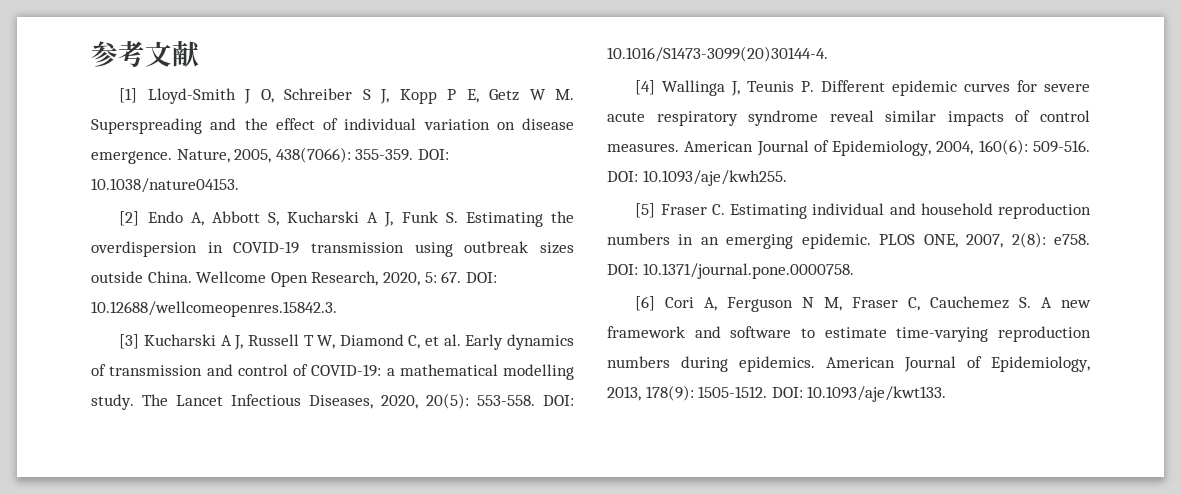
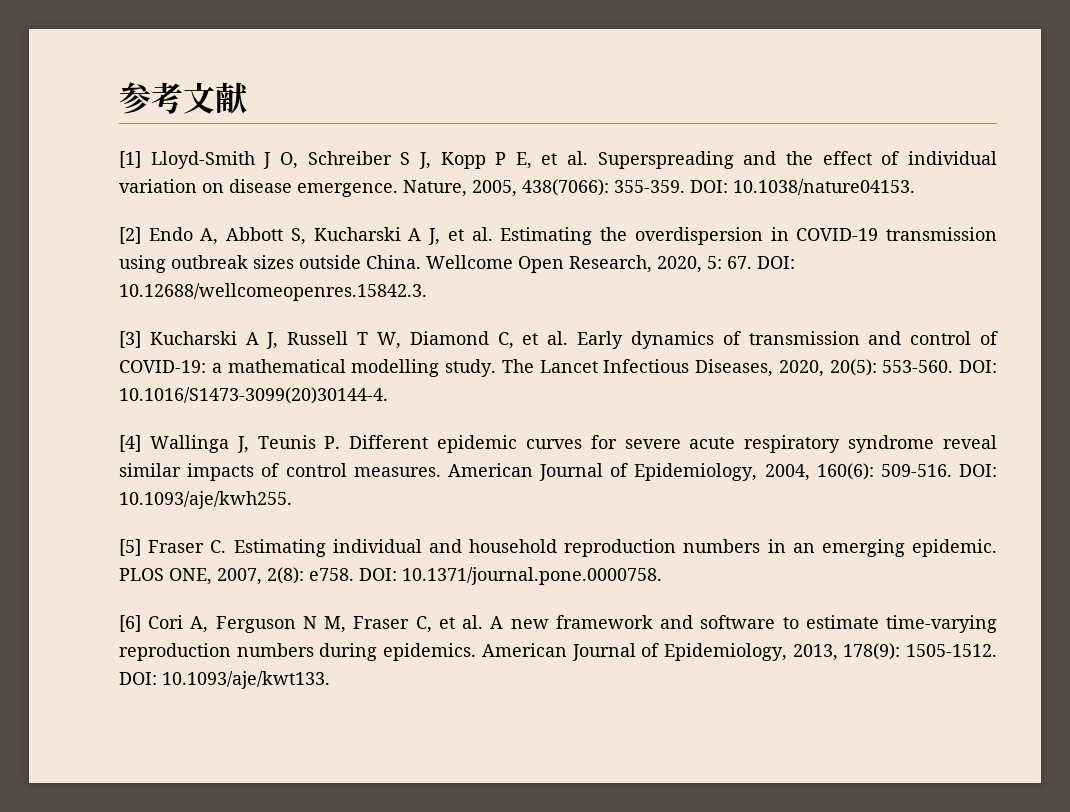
- [1] Lloyd-Smith J O, Schreiber S J, Kopp P E, Getz W M. Superspreading and the effect of individual variation on disease emergence.
+ [1] Lloyd-Smith J O, Schreiber S J, Kopp P E, et al. Superspreading and the effect of individual variation on disease emergence.
- [2] Endo A, Abbott S, Kucharski A J, Funk S. Estimating the overdispersion in COVID-19 transmission using outbreak sizes outside China.
+ [2] Endo A, Abbott S, Kucharski A J, et al. Estimating the overdispersion in COVID-19 transmission using outbreak sizes outside China.
- The Lancet Infectious Diseases, 2020, 20(5): 553-558.
+ The Lancet Infectious Diseases, 2020, 20(5): 553-560.
- [6] Cori A, Ferguson N M, Fraser C, Cauchemez S. A new framework and software to estimate time-varying reproduction numbers during epidemics.
+ [6] Cori A, Ferguson N M, Fraser C, et al. A new framework and software to estimate time-varying reproduction numbers during epidemics.

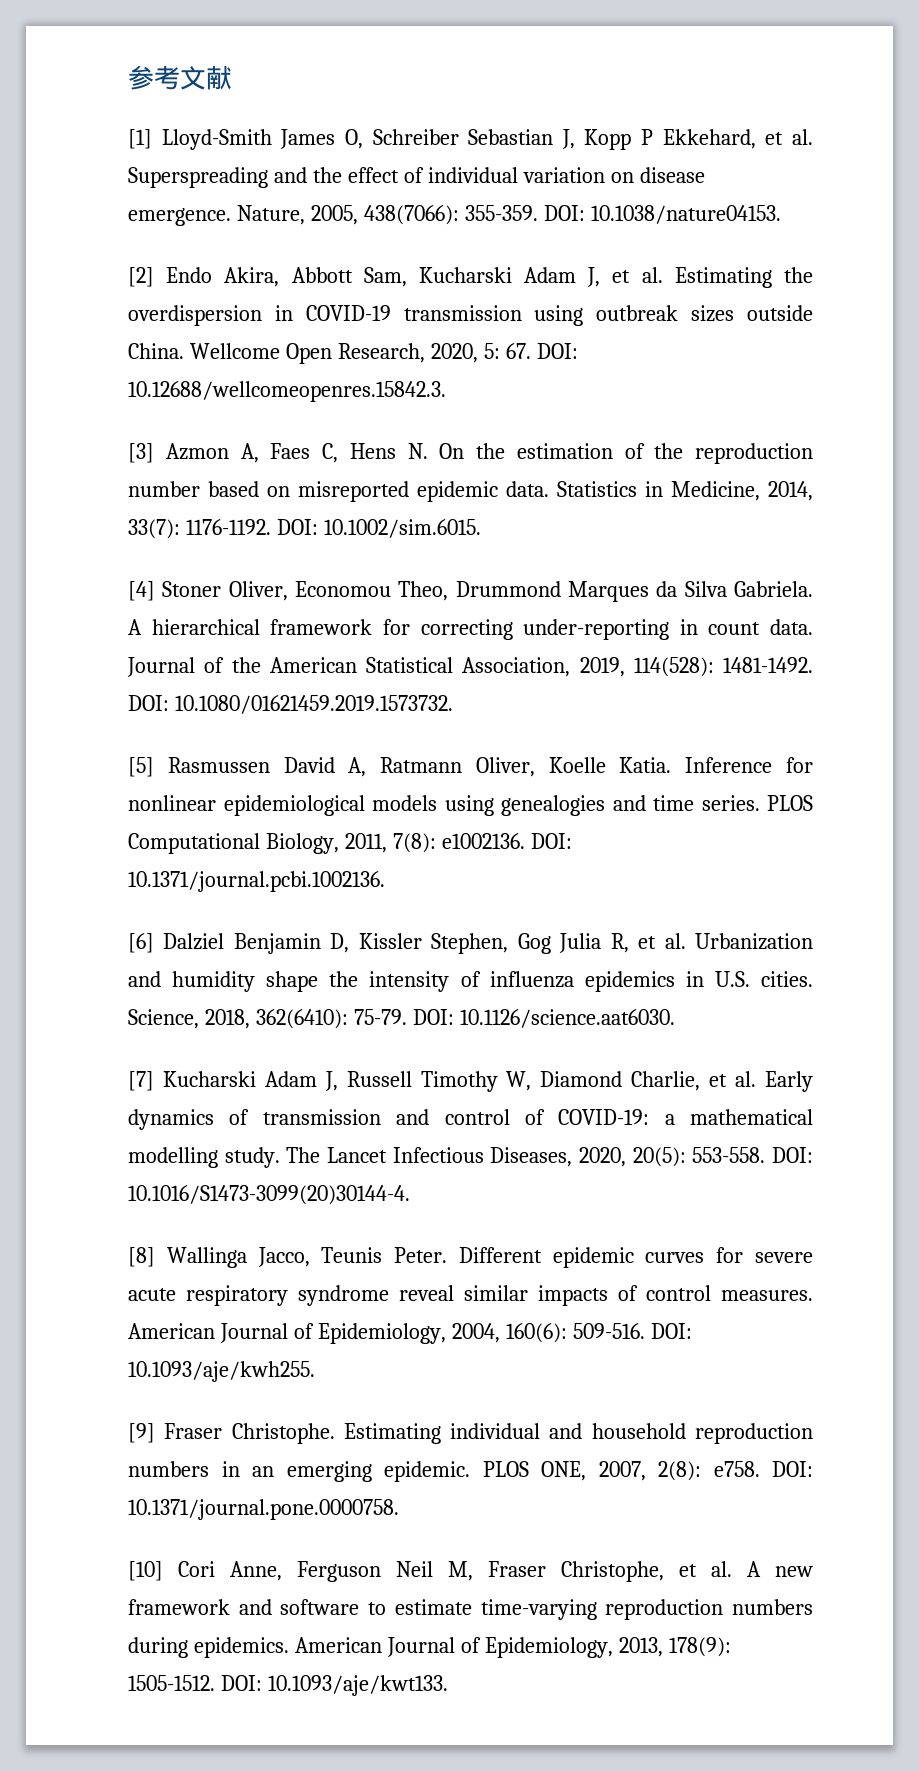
- [1] Lloyd-Smith J O, Schreiber S J, Kopp P E, et al. Superspreading and the effect of individual variation on disease emergence.
+ [1] Lloyd-Smith James O, Schreiber Sebastian J, Kopp P Ekkehard, et al. Superspreading and the effect of individual variation on disease emergence.
- [2] Endo A, Abbott S, Kucharski A J, et al. Estimating the overdispersion in COVID-19 transmission using outbreak sizes outside China.
+ [2] Endo Akira, Abbott Sam, Kucharski Adam J, et al. Estimating the overdispersion in COVID-19 transmission using outbreak sizes outside China.
- [3] Kucharski A J, Russell T W, Diamond C, et al. Early dynamics of transmission and control of COVID-19: a mathematical modelling study.
+ [3] Azmon A, Faes C, Hens N. On the estimation of the reproduction number based on misreported epidemic data. Statistics in Medicine, 2014, 33(7): 1176-1192. DOI: 10.1002/sim.6015.
+ [4] Stoner Oliver, Economou Theo, Drummond Marques da Silva Gabriela. A hierarchical framework for correcting under-reporting in count data. Journal of the American Statistical Association, 2019, 114(528): 1481-1492. DOI: 10.1080/01621459.2019.1573732.
+ [5] Rasmussen David A, Ratmann Oliver, Koelle Katia. Inference for nonlinear epidemiological models using genealogies and time series. PLOS Computational Biology, 2011, 7(8): e1002136. DOI: 10.1371/journal.pcbi.1002136.
+ [6] Dalziel Benjamin D, Kissler Stephen, Gog Julia R, et al. Urbanization and humidity shape the intensity of influenza epidemics in U.S. cities. Science, 2018, 362(6410): 75-79. DOI: 10.1126/science.aat6030.
+ [7] Kucharski Adam J, Russell Timothy W, Diamond Charlie, et al. Early dynamics of transmission and control of COVID-19: a mathematical modelling study.
- The Lancet Infectious Diseases, 2020, 20(5): 553-560.
+ The Lancet Infectious Diseases, 2020, 20(5): 553-558.
- [4] Wallinga J, Teunis P. Different epidemic curves for severe acute respiratory syndrome reveal similar impacts of control measures.
+ [8] Wallinga Jacco, Teunis Peter. Different epidemic curves for severe acute respiratory syndrome reveal similar impacts of control measures.
- [5] Fraser C. Estimating individual and household reproduction numbers in an emerging epidemic.
+ [9] Fraser Christophe. Estimating individual and household reproduction numbers in an emerging epidemic.
- [6] Cori A, Ferguson N M, Fraser C, et al. A new framework and software to estimate time-varying reproduction numbers during epidemics.
+ [10] Cori Anne, Ferguson Neil M, Fraser Christophe, et al. A new framework and software to estimate time-varying reproduction numbers during epidemics.

